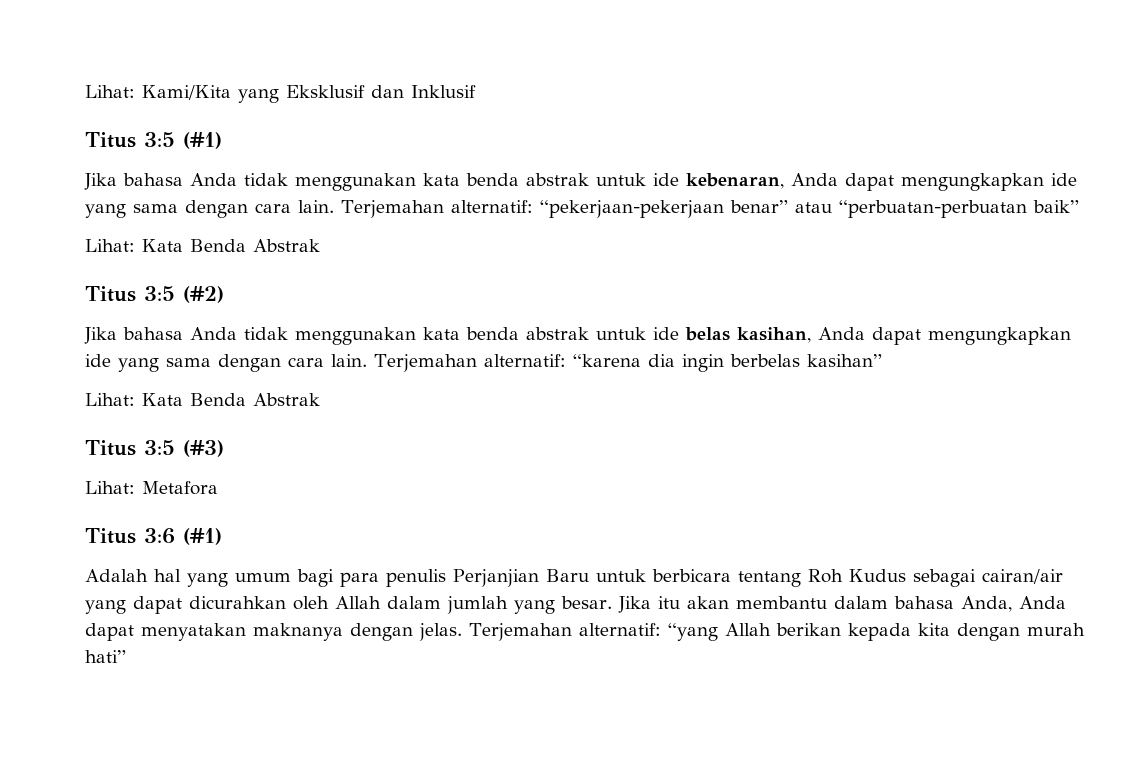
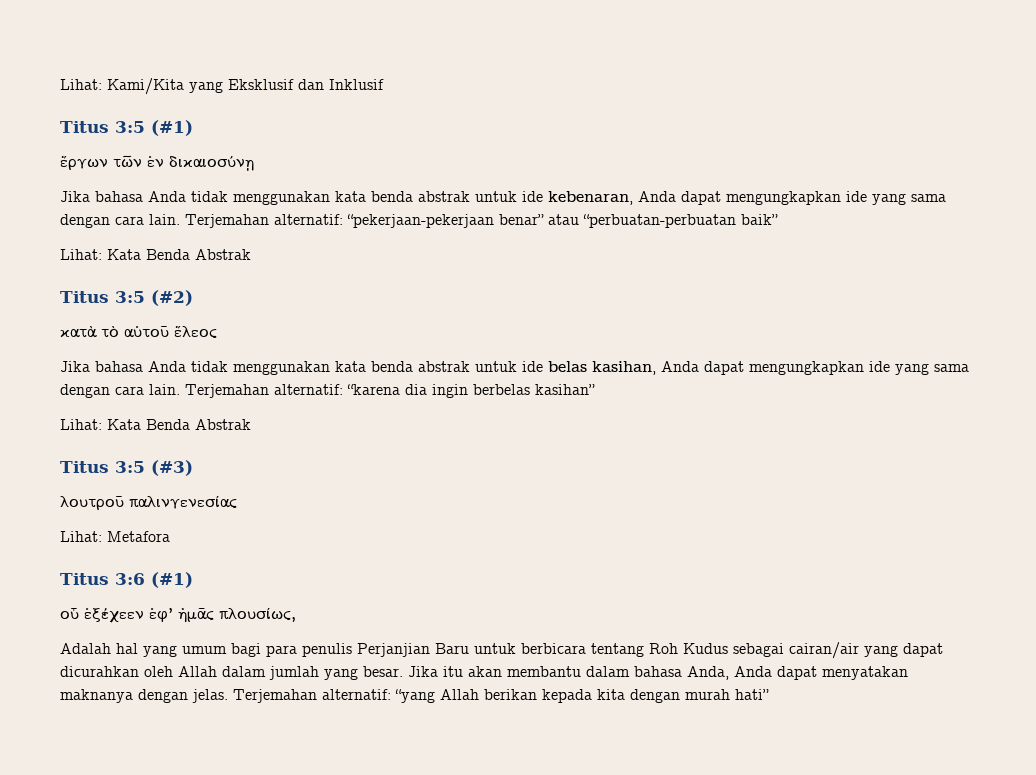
+ ἔργων τῶν ἐν δικαιοσύνῃ
+ κατὰ τὸ αὐτοῦ ἔλεος
+ λουτροῦ παλινγενεσίας
+ οὗ ἐξέχεεν ἐφ’ ἡμᾶς πλουσίως,

